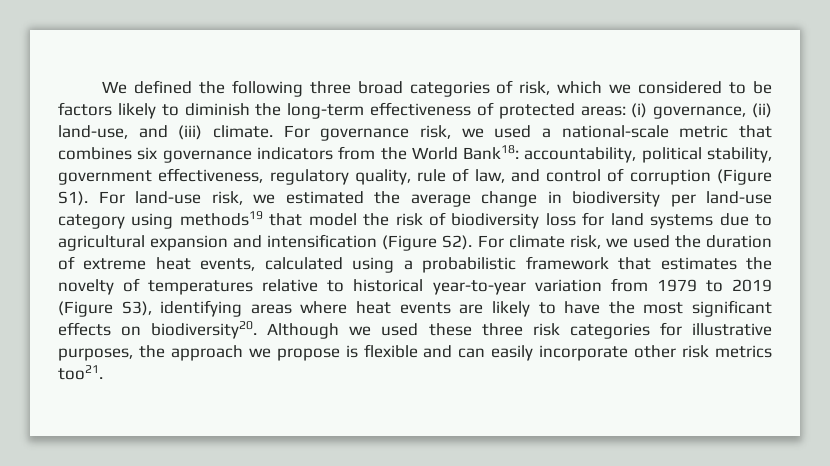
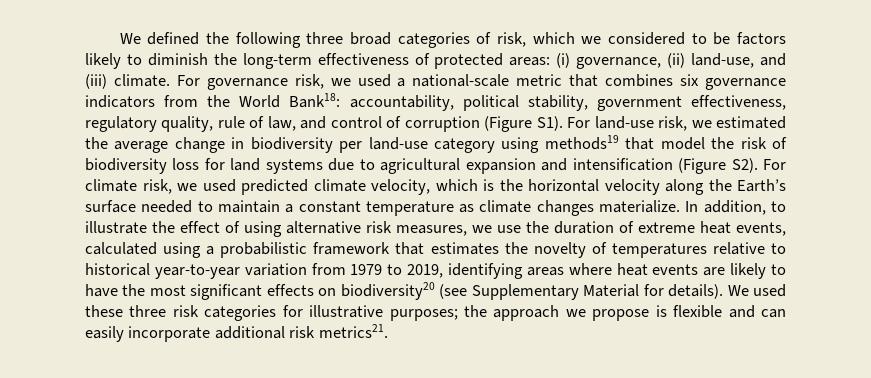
- accountability, political stability, government effectiveness, regulatory quality, rule of law, and control of corruption (Figure S1). For land-use risk, we estimated the average change in biodiversity per land-use category using methods19 that model the risk of biodiversity loss for land systems due to agricultural expansion and intensification (Figure S2). For climate risk, we used the duration of extreme heat events, calculated using a probabilistic framework that estimates the novelty of temperatures relative to historical year-to-year variation from 1979 to 2019 (Figure S3), identifying areas where heat events are likely to have the most significant effects on biodiversity20. Although we used these three risk categories for illustrative purposes, the approach we propose is flexible and can easily incorporate other risk metrics too21.
+ accountability, political stability, government effectiveness, regulatory quality, rule of law, and control of corruption (Figure S1). For land-use risk, we estimated the average change in biodiversity per land-use category using methods19 that model the risk of biodiversity loss for land systems due to agricultural expansion and intensification (Figure S2). For climate risk, we used predicted climate velocity, which is the horizontal velocity along the Earth’s surface needed to maintain a constant temperature as climate changes materialize. In addition, to illustrate the effect of using alternative risk measures, we use the duration of extreme heat events, calculated using a probabilistic framework that estimates the novelty of temperatures relative to historical year-to-year variation from 1979 to 2019, identifying areas where heat events are likely to have the most significant effects on biodiversity20 (see Supplementary Material for details). We used these three risk categories for illustrative purposes; the approach we propose is flexible and can easily incorporate additional risk metrics21.

